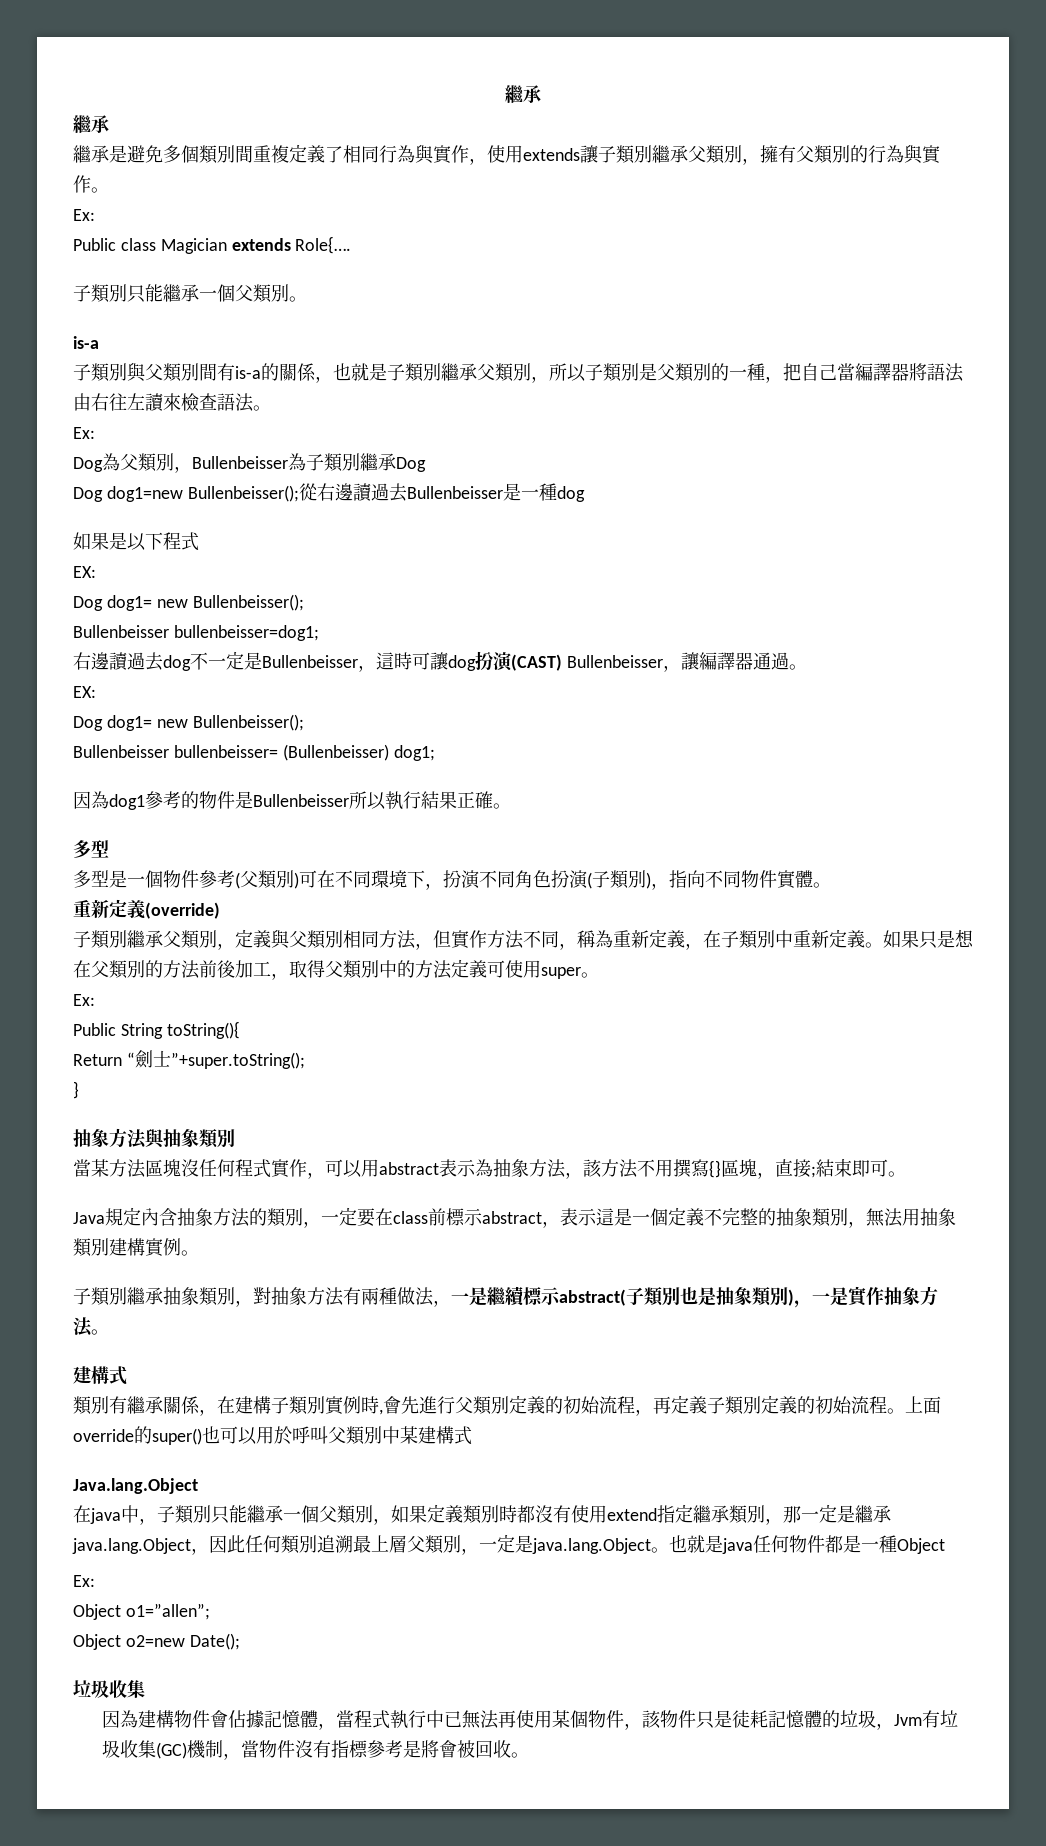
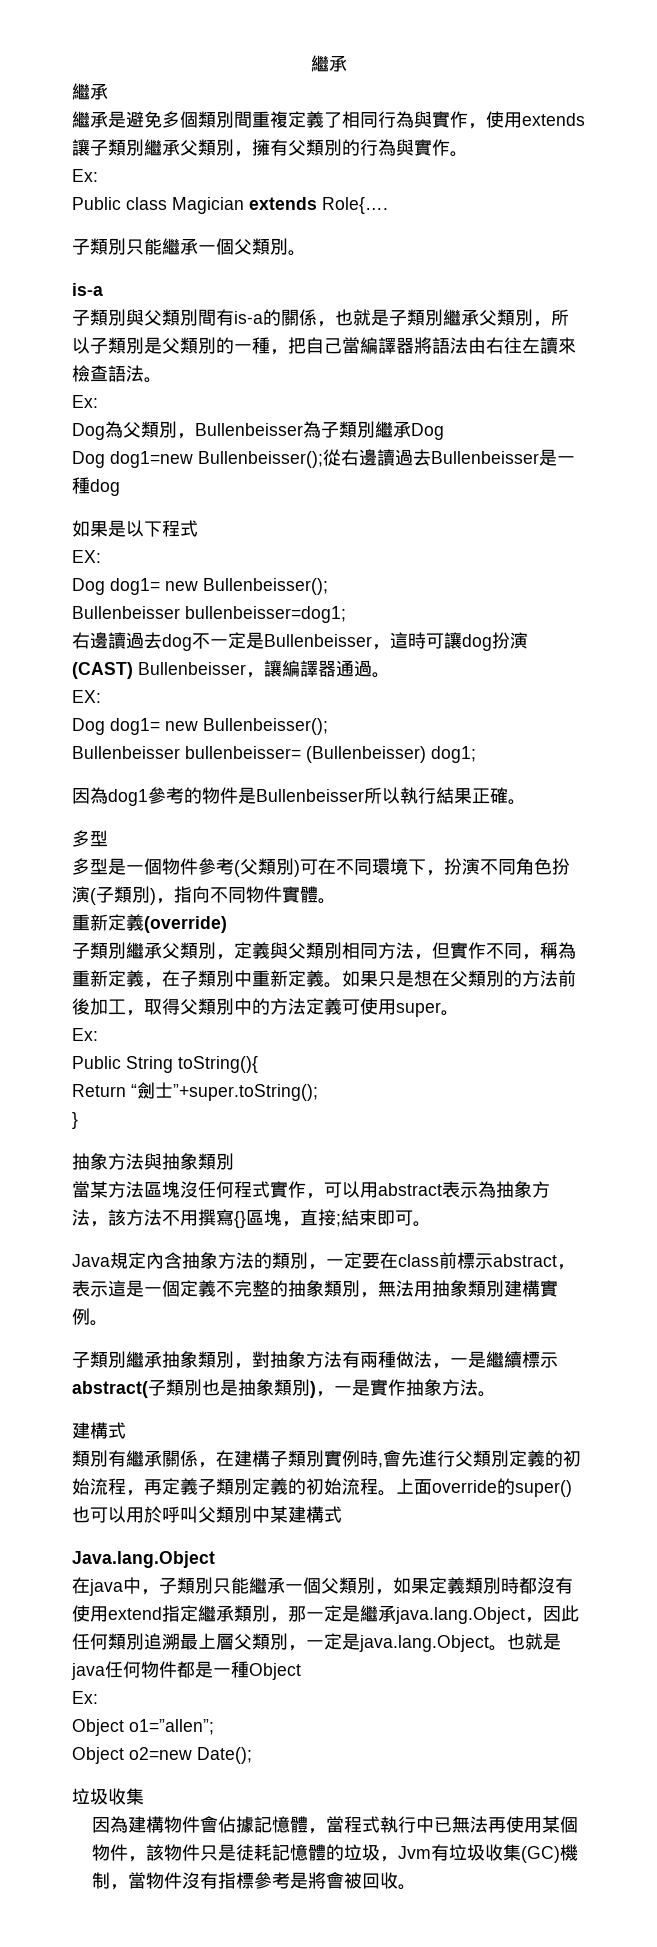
- 子類別繼承父類別，定義與父類別相同方法，但實作方法不同，稱為重新定義，在子類別中重新定義。
+ 子類別繼承父類別，定義與父類別相同方法，但實作不同，稱為重新定義，在子類別中重新定義。

